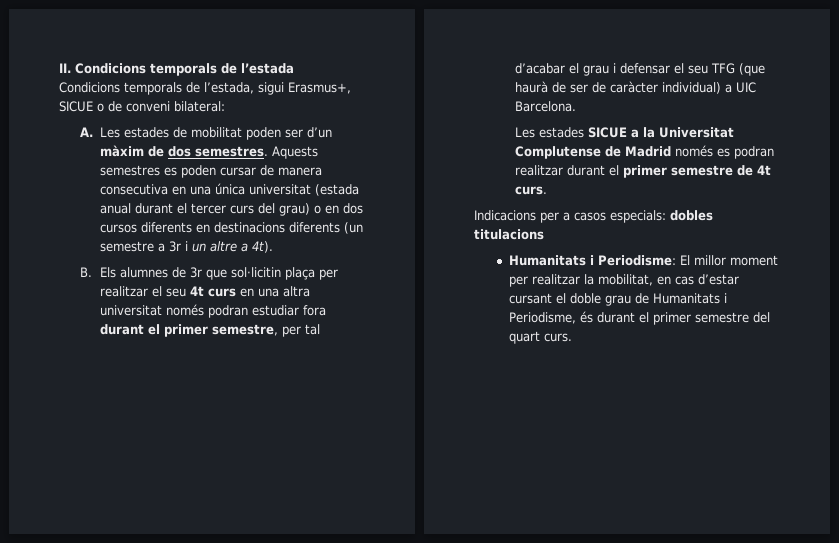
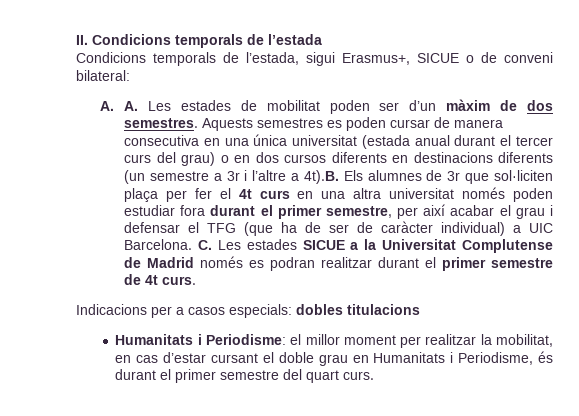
- A. Les estades de mobilitat poden ser d’un màxim de dos semestres.
+ A. A. Les estades de mobilitat poden ser d’un màxim de dos semestres.
- Aquests semestres es poden cursar de manera consecutiva en una única universitat (estada anual durant el tercer curs del grau) o en dos cursos diferents en destinacions diferents (un semestre a 3r i un altre a 4t).
- B. Els alumnes de 3r que sol·licitin plaça per realitzar el seu 4t curs en una altra universitat només podran estudiar fora durant el primer semestre, per tal d’acabar el grau i defensar el seu TFG (que haurà de ser de caràcter individual) a UIC Barcelona.
- Les estades SICUE a la Universitat Complutense de Madrid només es podran realitzar durant el primer semestre de 4t curs.
+ Aquests semestres es poden cursar de manera consecutiva en una única universitat (estada anual durant el tercer curs del grau) o en dos cursos diferents en destinacions diferents (un semestre a 3r i l’altre a 4t).B. Els alumnes de 3r que sol·liciten plaça per fer el 4t curs en una altra universitat només poden estudiar fora durant el primer semestre, per així acabar el grau i defensar el TFG (que ha de ser de caràcter individual) a UIC Barcelona. C. Les estades SICUE a la Universitat Complutense de Madrid només es podran realitzar durant el primer semestre de 4t curs.
- Humanitats i Periodisme: El millor moment per realitzar la mobilitat, en cas d’estar cursant el doble grau de Humanitats i Periodisme, és durant el primer semestre del quart curs.
+ Humanitats i Periodisme: el millor moment per realitzar la mobilitat, en cas d’estar cursant el doble grau en Humanitats i Periodisme, és durant el primer semestre del quart curs.

